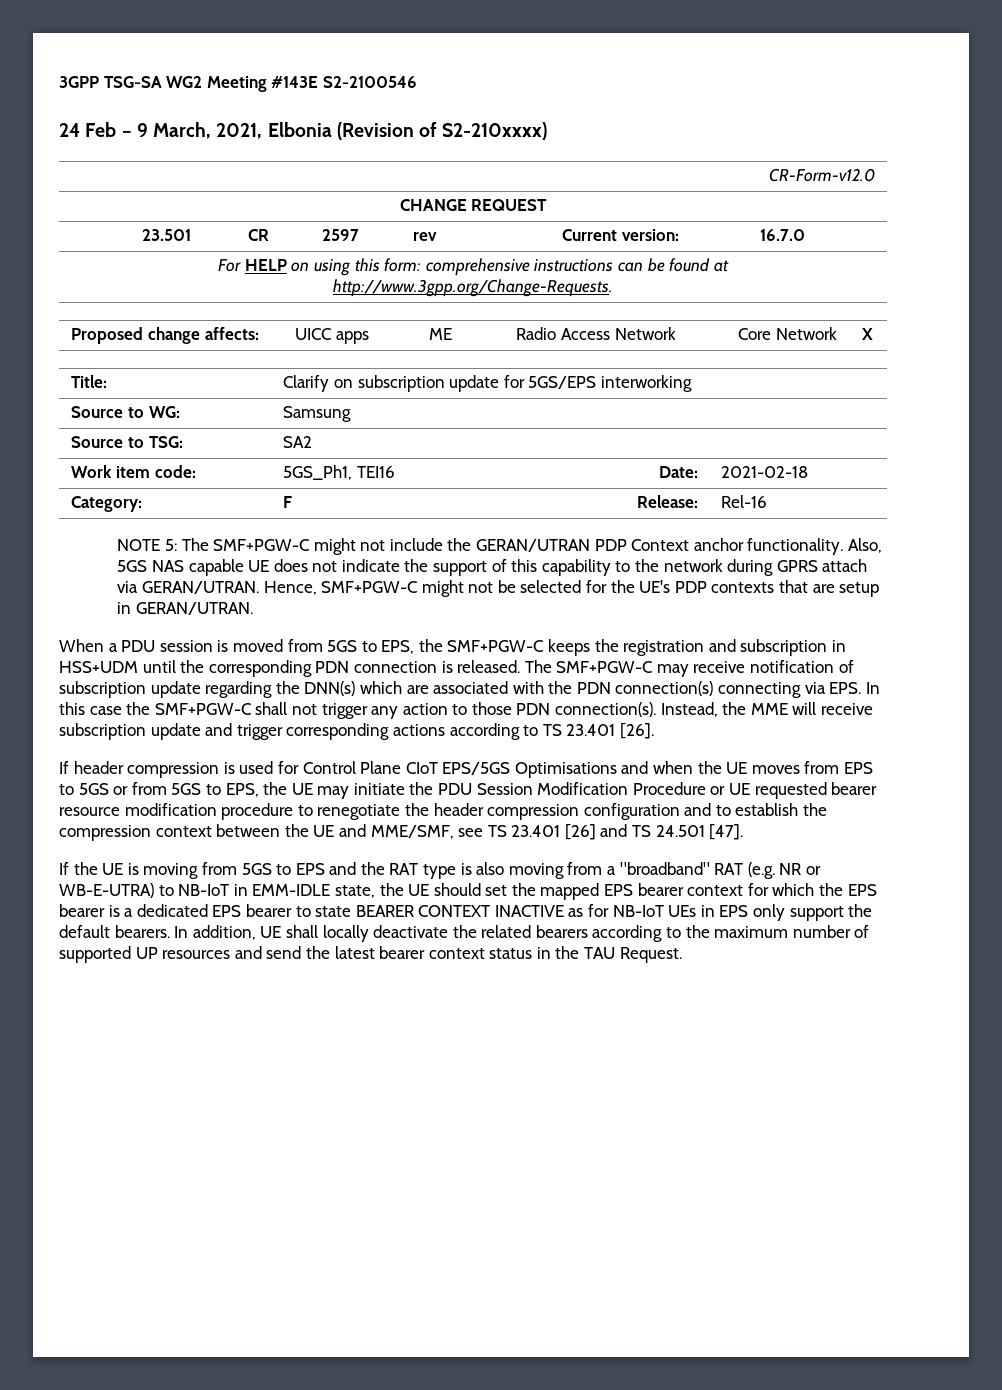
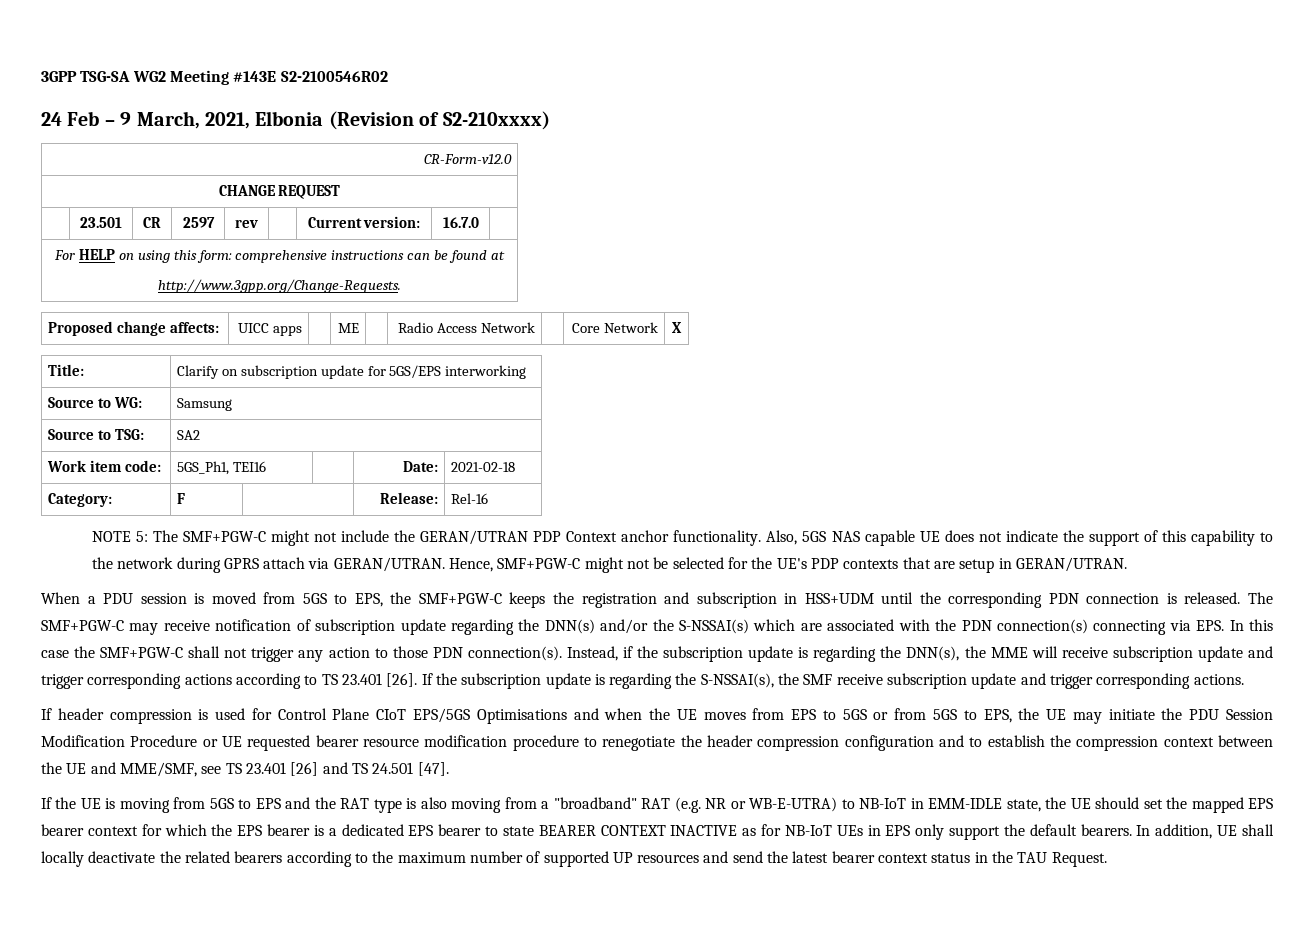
- 3GPP TSG-SA WG2 Meeting #143E S2-2100546
+ 3GPP TSG-SA WG2 Meeting #143E S2-2100546R02
- The SMF+PGW-C may receive notification of subscription update regarding the DNN(s) which are associated with the PDN connection(s) connecting via EPS. In this case the SMF+PGW-C shall not trigger any action to those PDN connection(s).
+ The SMF+PGW-C may receive notification of subscription update regarding the DNN(s) and/or the S-NSSAI(s) which are associated with the PDN connection(s) connecting via EPS. In this case the SMF+PGW-C shall not trigger any action to those PDN connection(s).
- Instead, the MME will receive subscription update and trigger corresponding actions according to TS 23.401 [26].
+ Instead, if the subscription update is regarding the DNN(s), the MME will receive subscription update and trigger corresponding actions according to TS 23.401 [26]. If the subscription update is regarding the S-NSSAI(s), the SMF receive subscription update and trigger corresponding actions.

